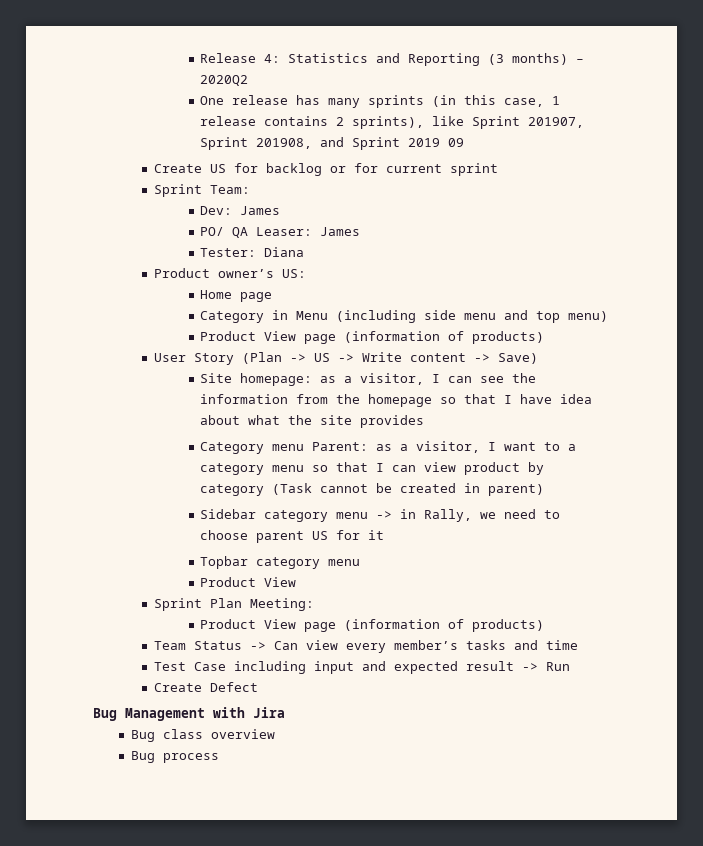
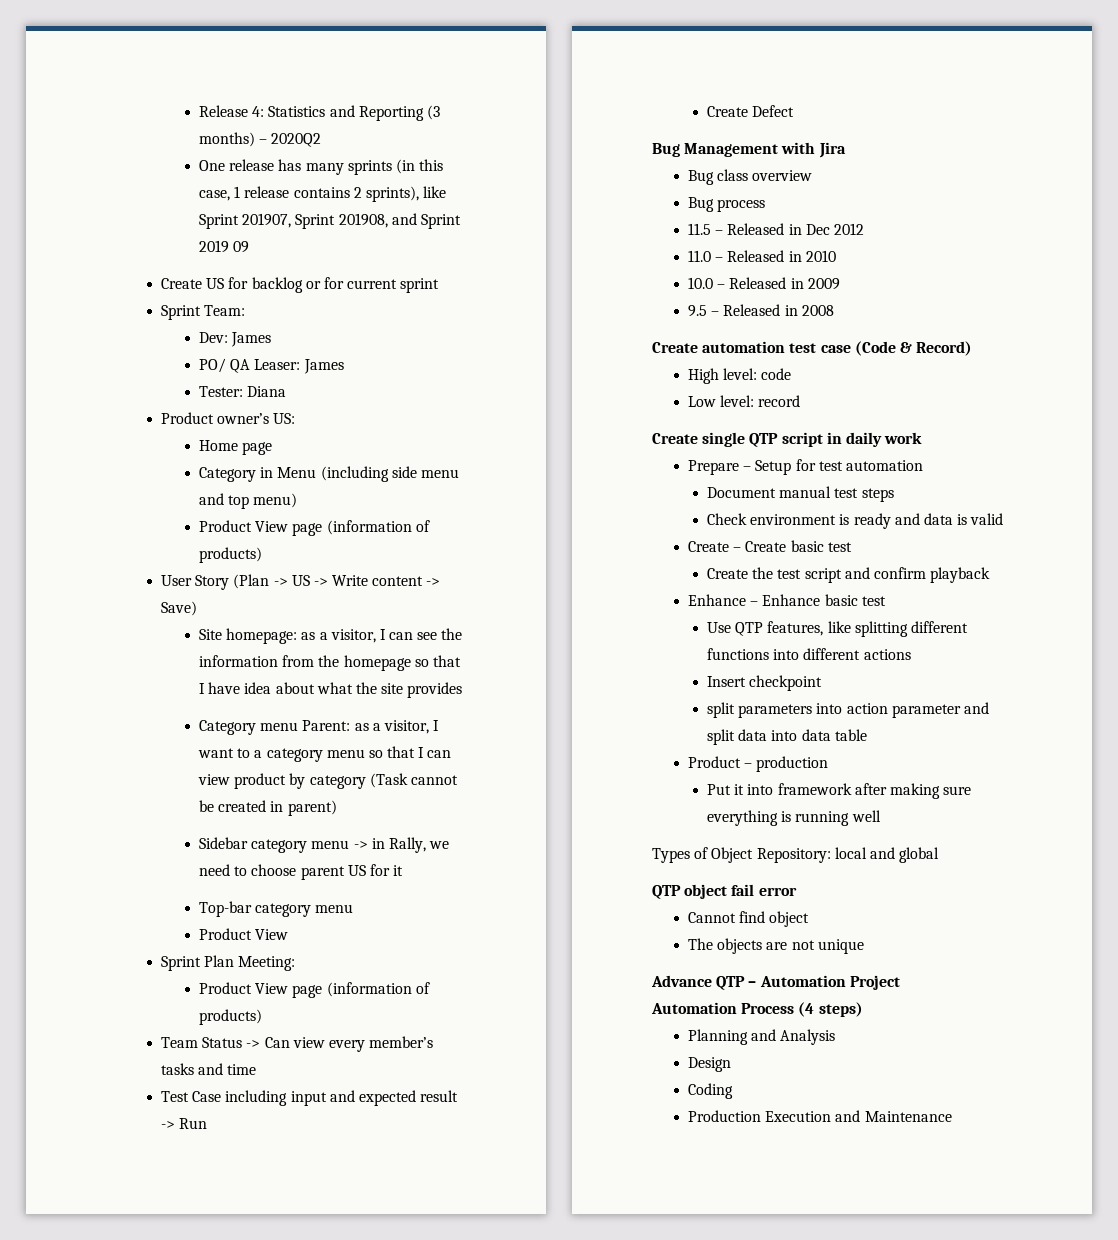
- Topbar category menu
+ Top-bar category menu
+ 11.5 – Released in Dec 2012
+ 11.0 – Released in 2010
+ 10.0 – Released in 2009
+ 9.5 – Released in 2008
+ Create automation test case (Code & Record)
+ High level: code
+ Low level: record
+ Create single QTP script in daily work
+ Prepare – Setup for test automation
+ Document manual test steps
+ Check environment is ready and data is valid
+ Create – Create basic test
+ Create the test script and confirm playback
+ Enhance – Enhance basic test
+ Use QTP features, like splitting different functions into different actions
+ Insert checkpoint
+ split parameters into action parameter and split data into data table
+ Product – production
+ Put it into framework after making sure everything is running well
+ Types of Object Repository: local and global
+ QTP object fail error
+ Cannot find object
+ The objects are not unique
+ Advance QTP – Automation Project
+ Automation Process (4 steps)
+ Planning and Analysis
+ Design
+ Coding
+ Production Execution and Maintenance

